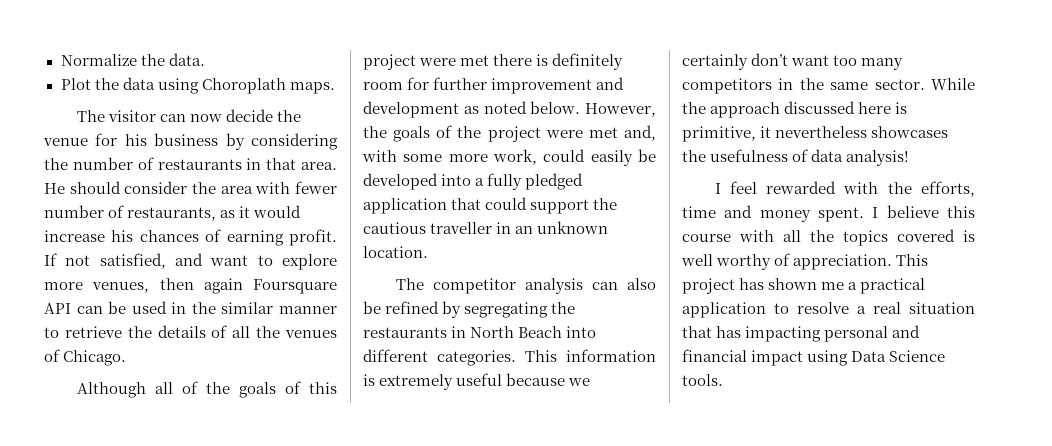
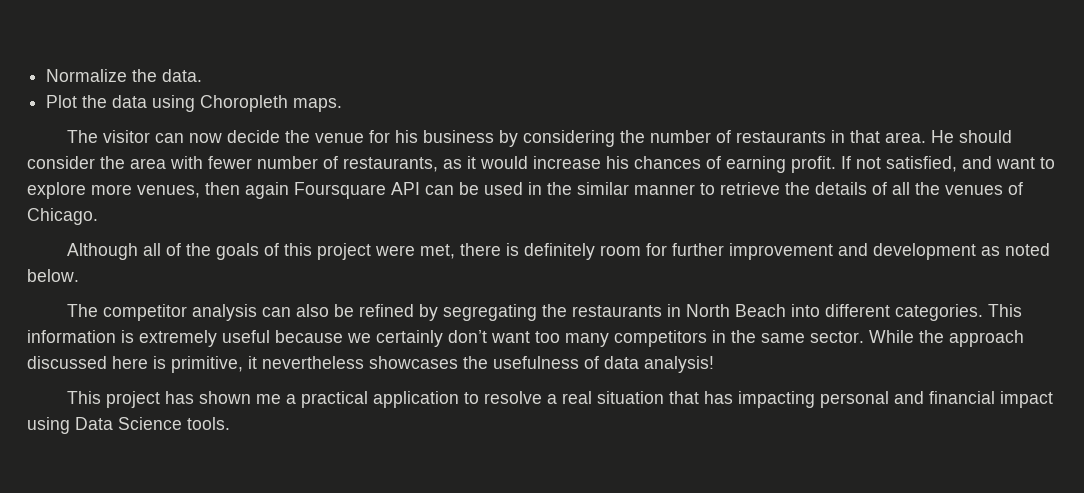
- Plot the data using Choroplath maps.
+ Plot the data using Choropleth maps.
- Although all of the goals of this project were met there is definitely room for further improvement and development as noted below. However, the goals of the project were met and, with some more work, could easily be developed into a fully pledged application that could support the cautious traveller in an unknown location.
+ Although all of the goals of this project were met, there is definitely room for further improvement and development as noted below.
- I feel rewarded with the efforts, time and money spent. I believe this course with all the topics covered is well worthy of appreciation.

